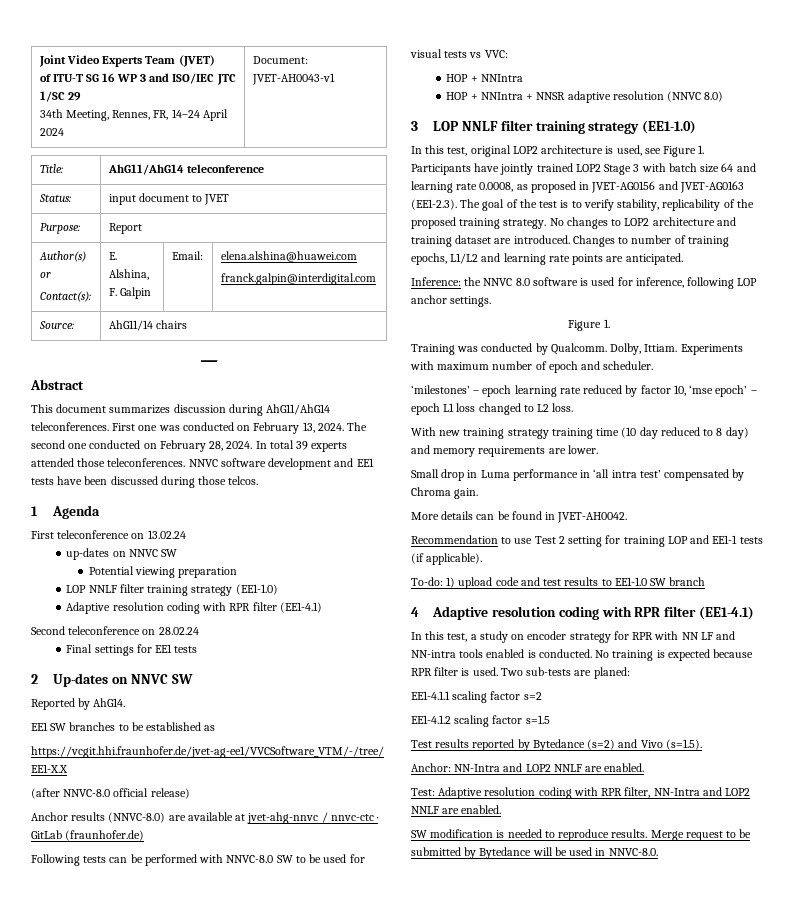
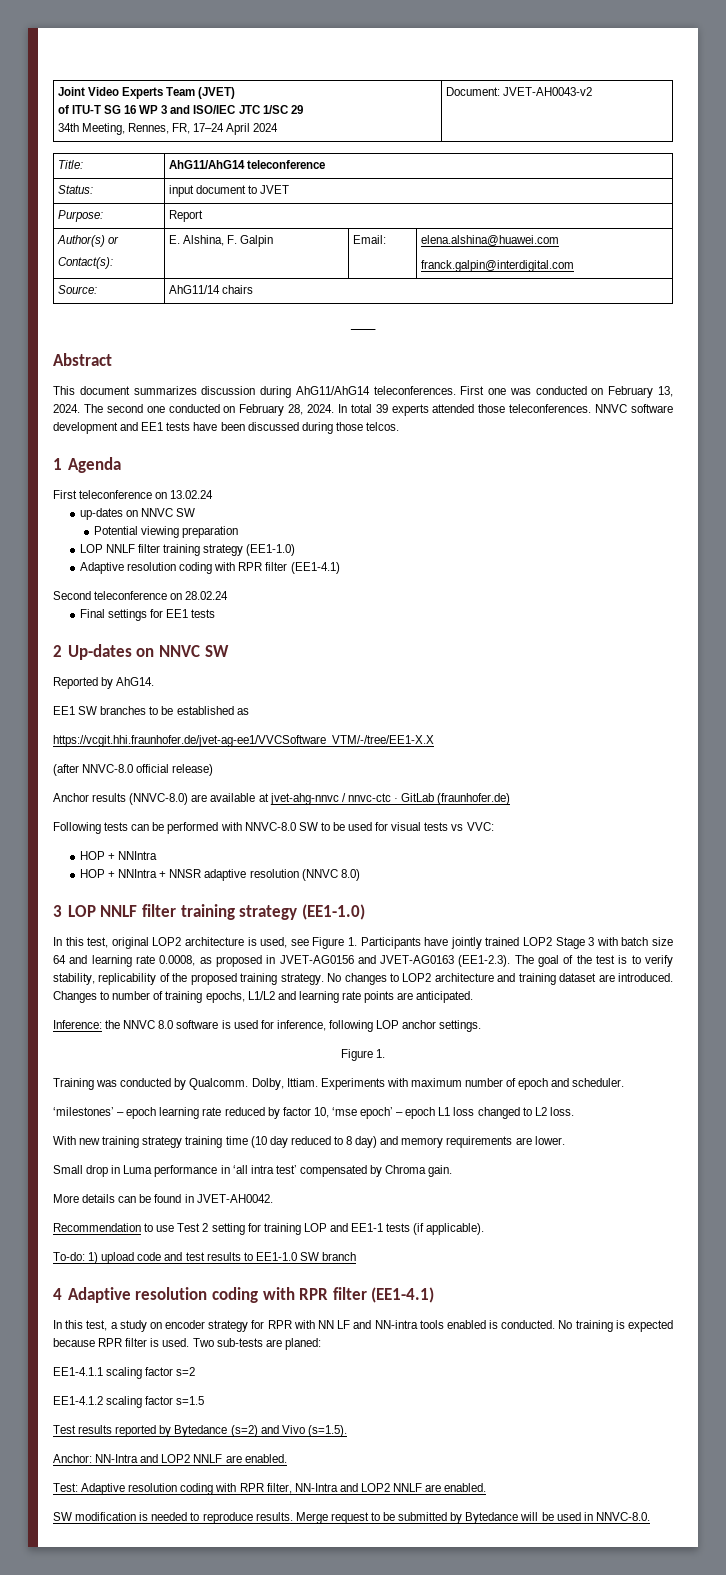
  Joint Video Experts Team (JVET)
  of ITU-T SG 16 WP 3 and ISO/IEC JTC 1/SC 29
- 34th Meeting, Rennes, FR, 14–24 April 2024 | Document: JVET-AH0043-v1
+ 34th Meeting, Rennes, FR, 17–24 April 2024 | Document: JVET-AH0043-v2

